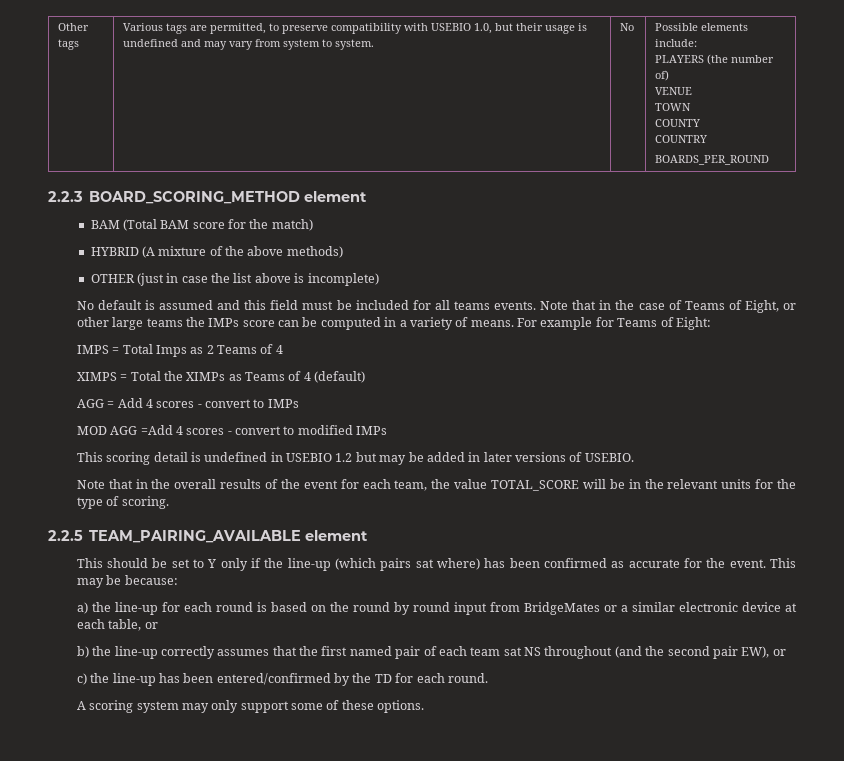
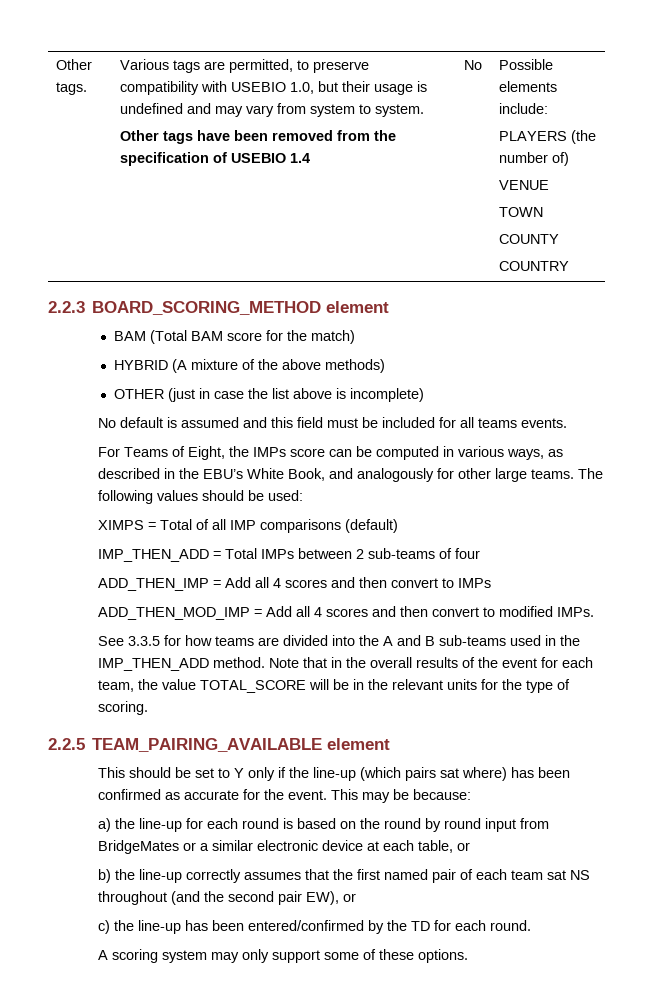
- Other tags
+ Other tags.
+ Other tags have been removed from the specification of USEBIO 1.4
- BOARDS_PER_ROUND
- No default is assumed and this field must be included for all teams events. Note that in the case of Teams of Eight, or other large teams the IMPs score can be computed in a variety of means. For example for Teams of Eight:
- IMPS = Total Imps as 2 Teams of 4
- XIMPS = Total the XIMPs as Teams of 4 (default)
- AGG = Add 4 scores - convert to IMPs
+ No default is assumed and this field must be included for all teams events.
+ For Teams of Eight, the IMPs score can be computed in various ways, as described in the EBU’s White Book, and analogously for other large teams. The following values should be used:
+ XIMPS = Total of all IMP comparisons (default)
+ IMP_THEN_ADD = Total IMPs between 2 sub-teams of four
+ ADD_THEN_IMP = Add all 4 scores and then convert to IMPs
- MOD AGG =Add 4 scores - convert to modified IMPs
- This scoring detail is undefined in USEBIO 1.2 but may be added in later versions of USEBIO.
- Note that in the overall results of the event for each team, the value TOTAL_SCORE will be in the relevant units for the type of scoring.
+ ADD_THEN_MOD_IMP = Add all 4 scores and then convert to modified IMPs.
+ See 3.3.5 for how teams are divided into the A and B sub-teams used in the IMP_THEN_ADD method. Note that in the overall results of the event for each team, the value TOTAL_SCORE will be in the relevant units for the type of scoring.

